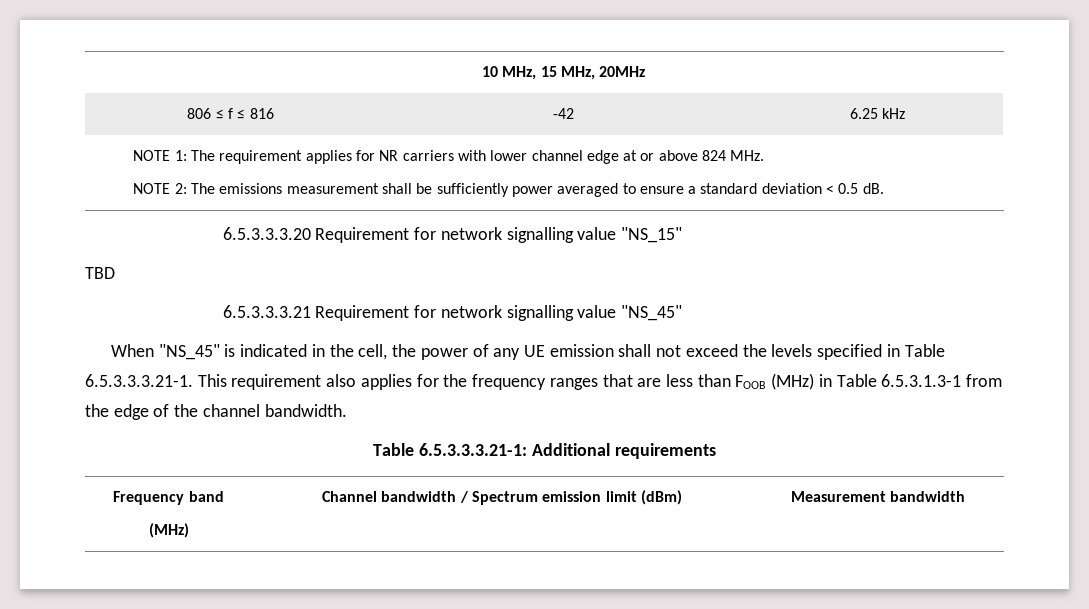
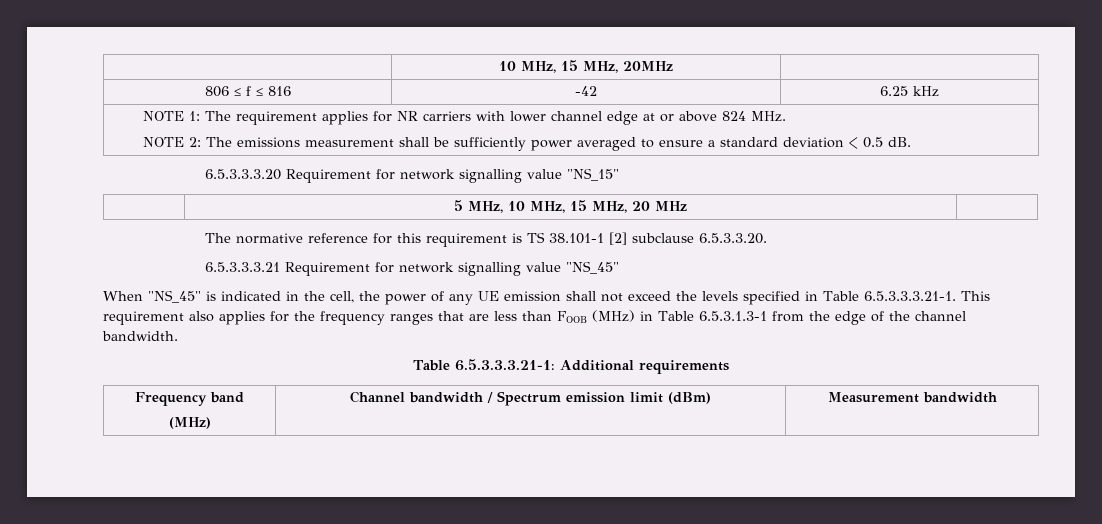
- TBD
+ | 5 MHz, 10 MHz, 15 MHz, 20 MHz |
+ The normative reference for this requirement is TS 38.101-1 [2] subclause 6.5.3.3.20.

